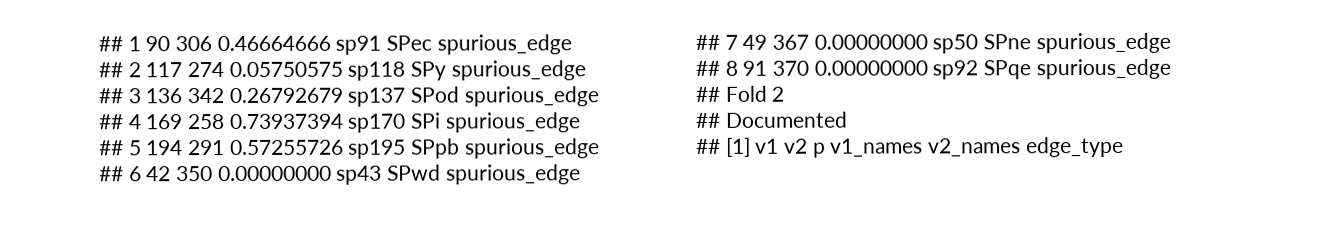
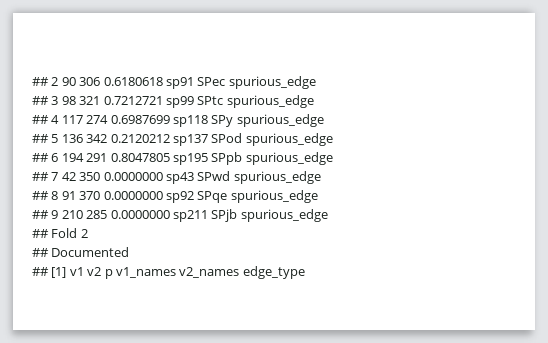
- ## 1 90 306 0.46664666 sp91 SPec spurious_edge
+ ## 2 90 306 0.6180618 sp91 SPec spurious_edge
- ## 2 117 274 0.05750575 sp118 SPy spurious_edge
+ ## 3 98 321 0.7212721 sp99 SPtc spurious_edge
+ ## 4 117 274 0.6987699 sp118 SPy spurious_edge
- ## 3 136 342 0.26792679 sp137 SPod spurious_edge
+ ## 5 136 342 0.2120212 sp137 SPod spurious_edge
- ## 4 169 258 0.73937394 sp170 SPi spurious_edge
- ## 5 194 291 0.57255726 sp195 SPpb spurious_edge
+ ## 6 194 291 0.8047805 sp195 SPpb spurious_edge
- ## 6 42 350 0.00000000 sp43 SPwd spurious_edge
+ ## 7 42 350 0.0000000 sp43 SPwd spurious_edge
- ## 7 49 367 0.00000000 sp50 SPne spurious_edge
- ## 8 91 370 0.00000000 sp92 SPqe spurious_edge
+ ## 8 91 370 0.0000000 sp92 SPqe spurious_edge
+ ## 9 210 285 0.0000000 sp211 SPjb spurious_edge

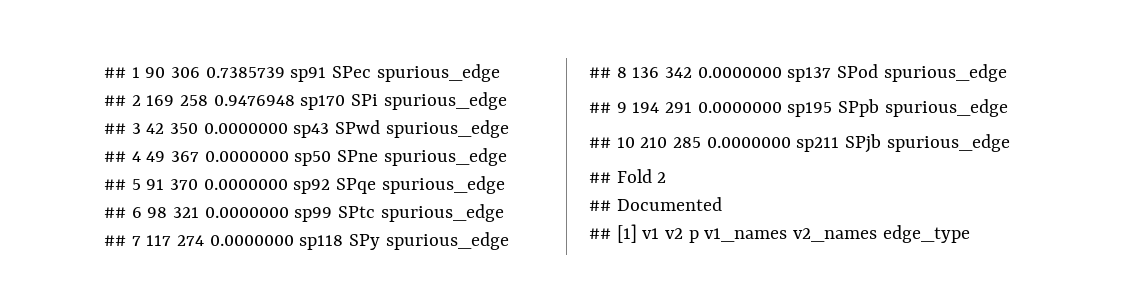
- ## 2 90 306 0.6180618 sp91 SPec spurious_edge
+ ## 1 90 306 0.7385739 sp91 SPec spurious_edge
- ## 3 98 321 0.7212721 sp99 SPtc spurious_edge
- ## 4 117 274 0.6987699 sp118 SPy spurious_edge
- ## 5 136 342 0.2120212 sp137 SPod spurious_edge
- ## 6 194 291 0.8047805 sp195 SPpb spurious_edge
- ## 7 42 350 0.0000000 sp43 SPwd spurious_edge
+ ## 2 169 258 0.9476948 sp170 SPi spurious_edge
+ ## 3 42 350 0.0000000 sp43 SPwd spurious_edge
- ## 8 91 370 0.0000000 sp92 SPqe spurious_edge
+ ## 4 49 367 0.0000000 sp50 SPne spurious_edge
+ ## 5 91 370 0.0000000 sp92 SPqe spurious_edge
- ## 9 210 285 0.0000000 sp211 SPjb spurious_edge
+ ## 6 98 321 0.0000000 sp99 SPtc spurious_edge
+ ## 7 117 274 0.0000000 sp118 SPy spurious_edge
+ ## 8 136 342 0.0000000 sp137 SPod spurious_edge
+ ## 9 194 291 0.0000000 sp195 SPpb spurious_edge
+ ## 10 210 285 0.0000000 sp211 SPjb spurious_edge

